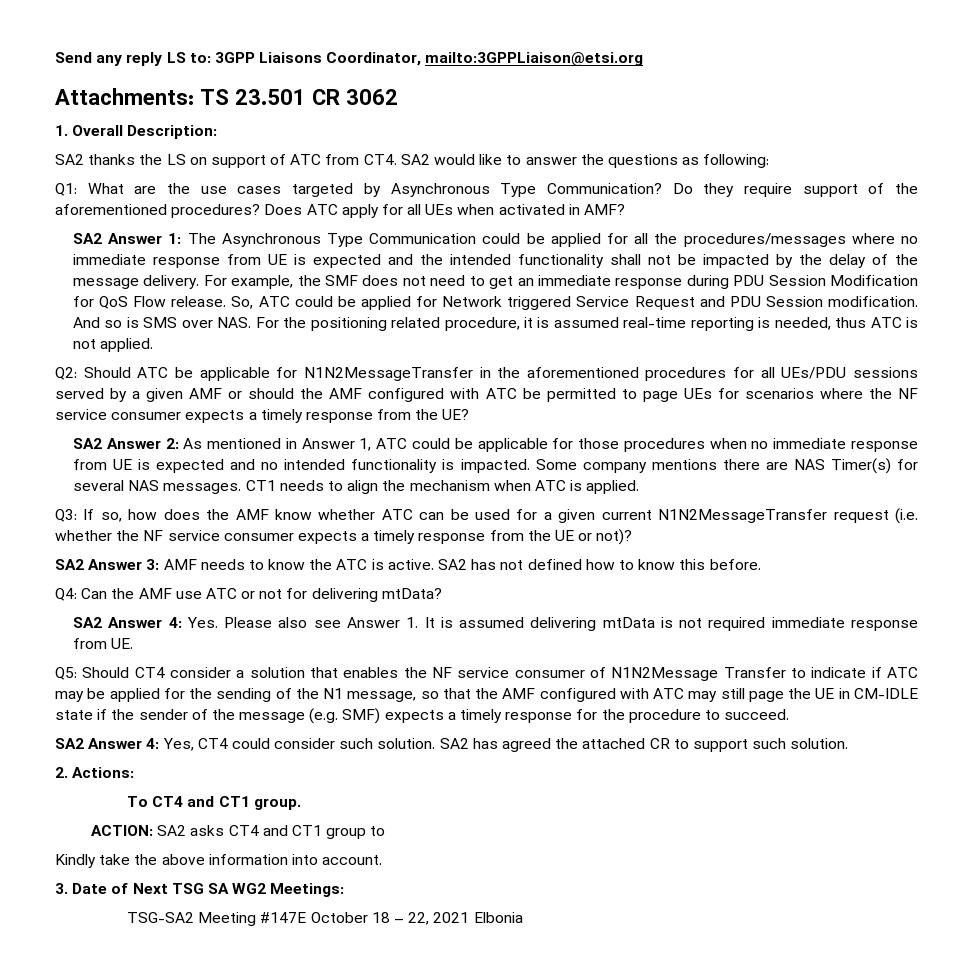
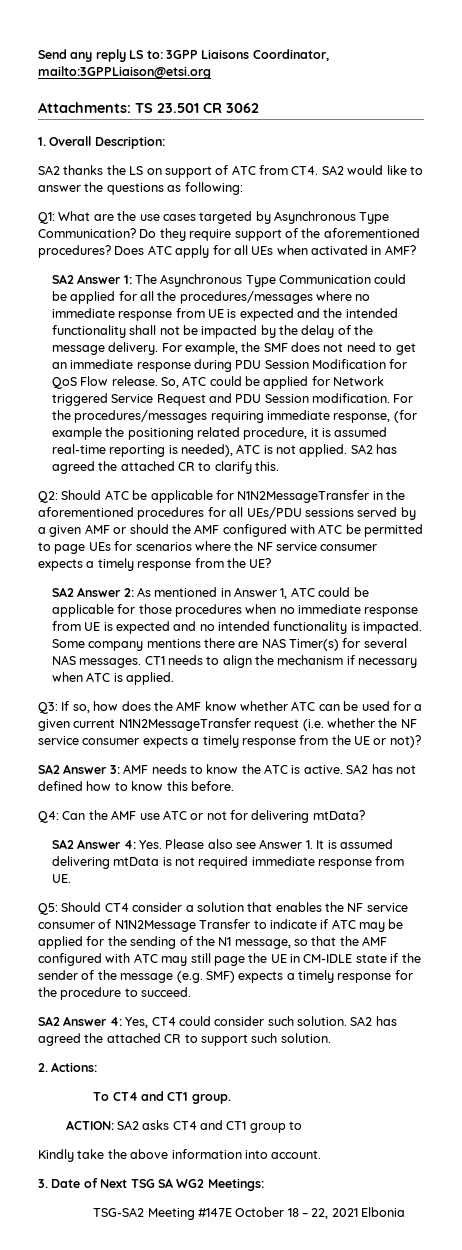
- And so is SMS over NAS. For the positioning related procedure, it is assumed real-time reporting is needed, thus ATC is not applied.
+ For the procedures/messages requiring immediate response, (for example the positioning related procedure, it is assumed real-time reporting is needed), ATC is not applied. SA2 has agreed the attached CR to clarify this.
- CT1 needs to align the mechanism when ATC is applied.
+ CT1 needs to align the mechanism if necessary when ATC is applied.

